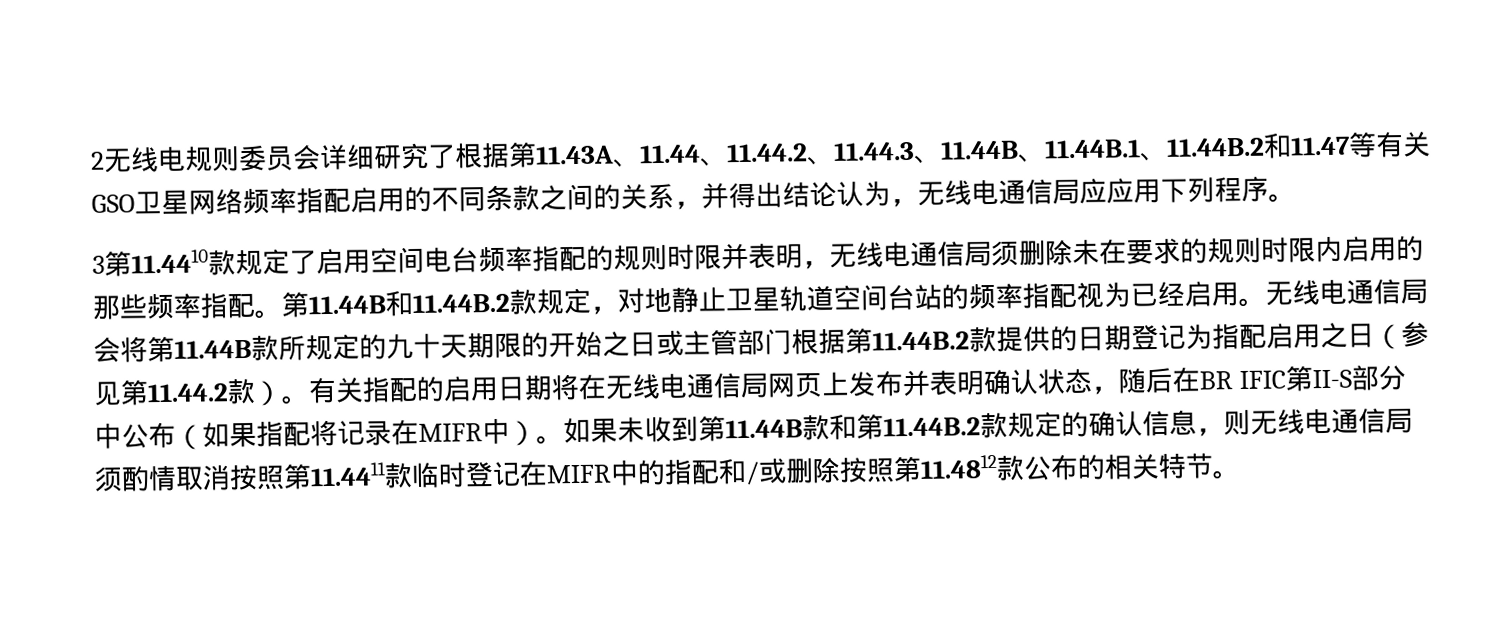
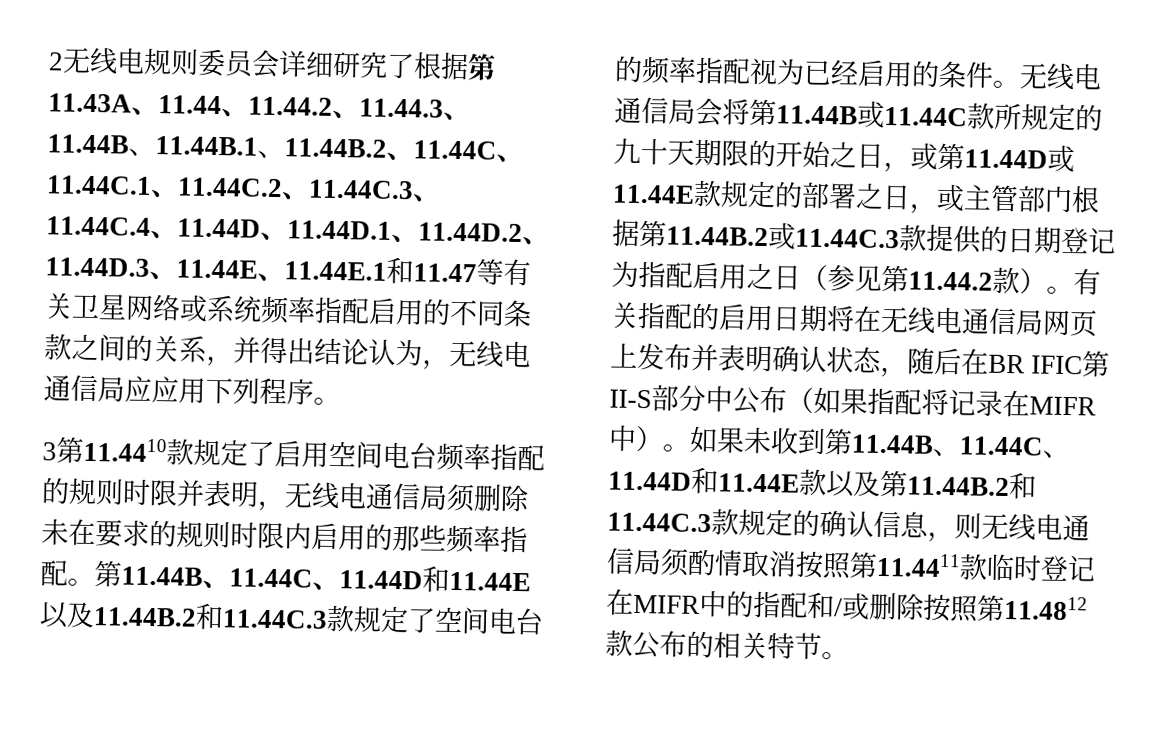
- 2无线电规则委员会详细研究了根据第11.43A、11.44、11.44.2、11.44.3、11.44B、11.44B.1、11.44B.2和11.47等有关GSO卫星网络频率指配启用的不同条款之间的关系，并得出结论认为，无线电通信局应应用下列程序。
+ 2无线电规则委员会详细研究了根据第11.43A、11.44、11.44.2、11.44.3、11.44B、11.44B.1、11.44B.2、11.44C、11.44C.1、11.44C.2、11.44C.3、11.44C.4、11.44D、11.44D.1、11.44D.2、11.44D.3、11.44E、11.44E.1和11.47等有关卫星网络或系统频率指配启用的不同条款之间的关系，并得出结论认为，无线电通信局应应用下列程序。
- 第11.44B和11.44B.2款规定，对地静止卫星轨道空间台站的频率指配视为已经启用。
+ 第11.44B、11.44C、11.44D和11.44E以及11.44B.2和11.44C.3款规定了空间电台的频率指配视为已经启用的条件。
- 无线电通信局会将第11.44B款所规定的九十天期限的开始之日或主管部门根据第11.44B.2款提供的日期登记为指配启用之日（参见第11.44.2款）。
+ 无线电通信局会将第11.44B或11.44C款所规定的九十天期限的开始之日，或第11.44D或11.44E款规定的部署之日，或主管部门根据第11.44B.2或11.44C.3款提供的日期登记为指配启用之日（参见第11.44.2款）。
- 如果未收到第11.44B款和第11.44B.2款规定的确认信息，则无线电通信局须酌情取消按照第11.4411款临时登记在MIFR中的指配和/或删除按照第11.4812款公布的相关特节。
+ 如果未收到第11.44B、11.44C、11.44D和11.44E款以及第11.44B.2和11.44C.3款规定的确认信息，则无线电通信局须酌情取消按照第11.4411款临时登记在MIFR中的指配和/或删除按照第11.4812款公布的相关特节。

